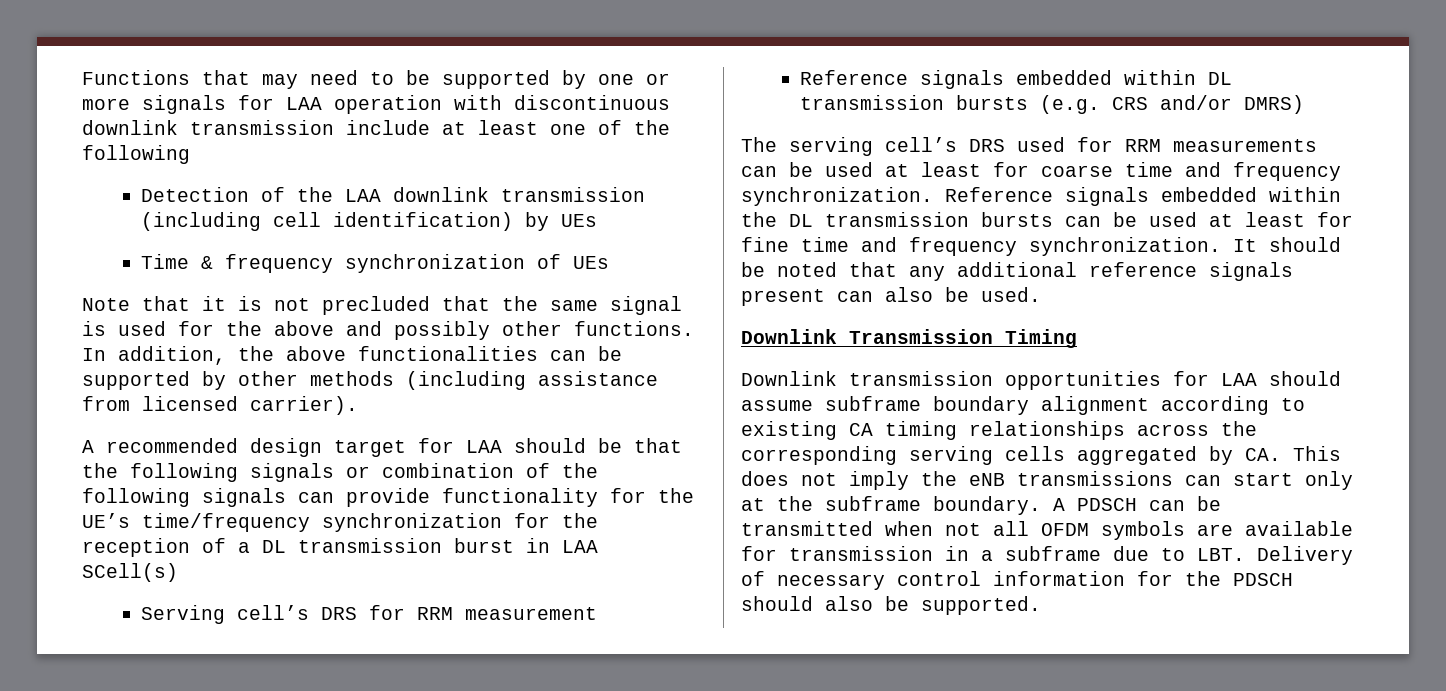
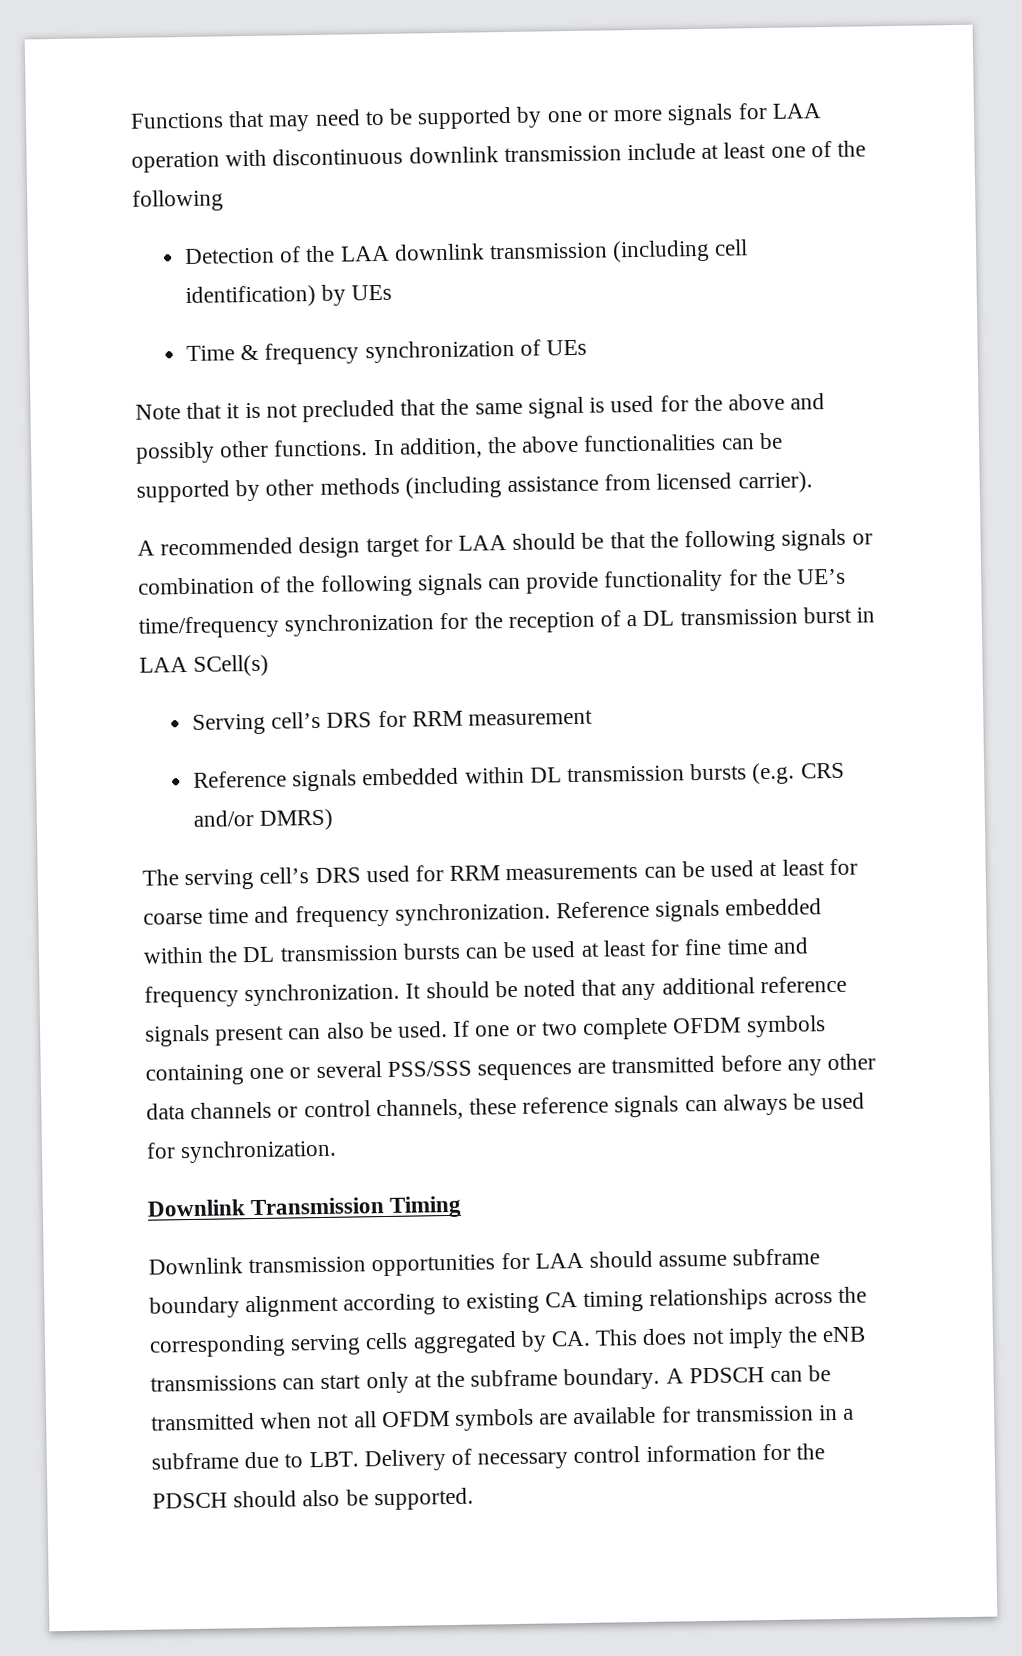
+ If one or two complete OFDM symbols containing one or several PSS/SSS sequences are transmitted before any other data channels or control channels, these reference signals can always be used for synchronization.

